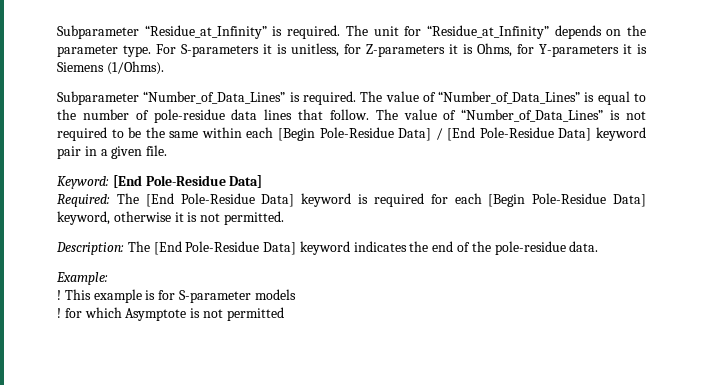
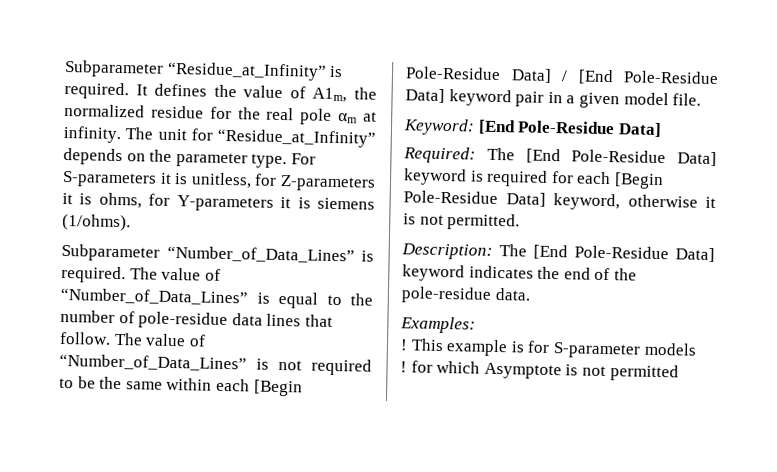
+ It defines the value of A1m, the normalized residue for the real pole αm at infinity.
- For S-parameters it is unitless, for Z-parameters it is Ohms, for Y-parameters it is Siemens (1/Ohms).
+ For S-parameters it is unitless, for Z-parameters it is ohms, for Y-parameters it is siemens (1/ohms).
- The value of “Number_of_Data_Lines” is not required to be the same within each [Begin Pole-Residue Data] / [End Pole-Residue Data] keyword pair in a given file.
+ The value of “Number_of_Data_Lines” is not required to be the same within each [Begin Pole-Residue Data] / [End Pole-Residue Data] keyword pair in a given model file.
- Example:
+ Examples:

